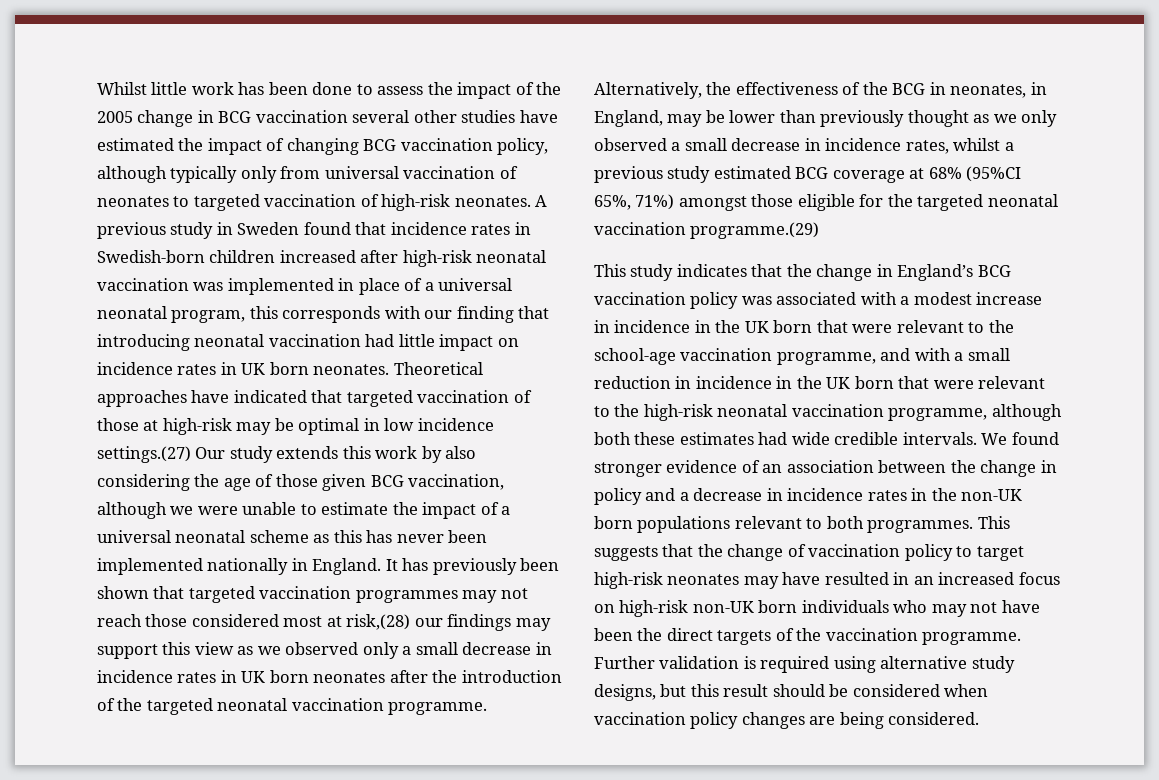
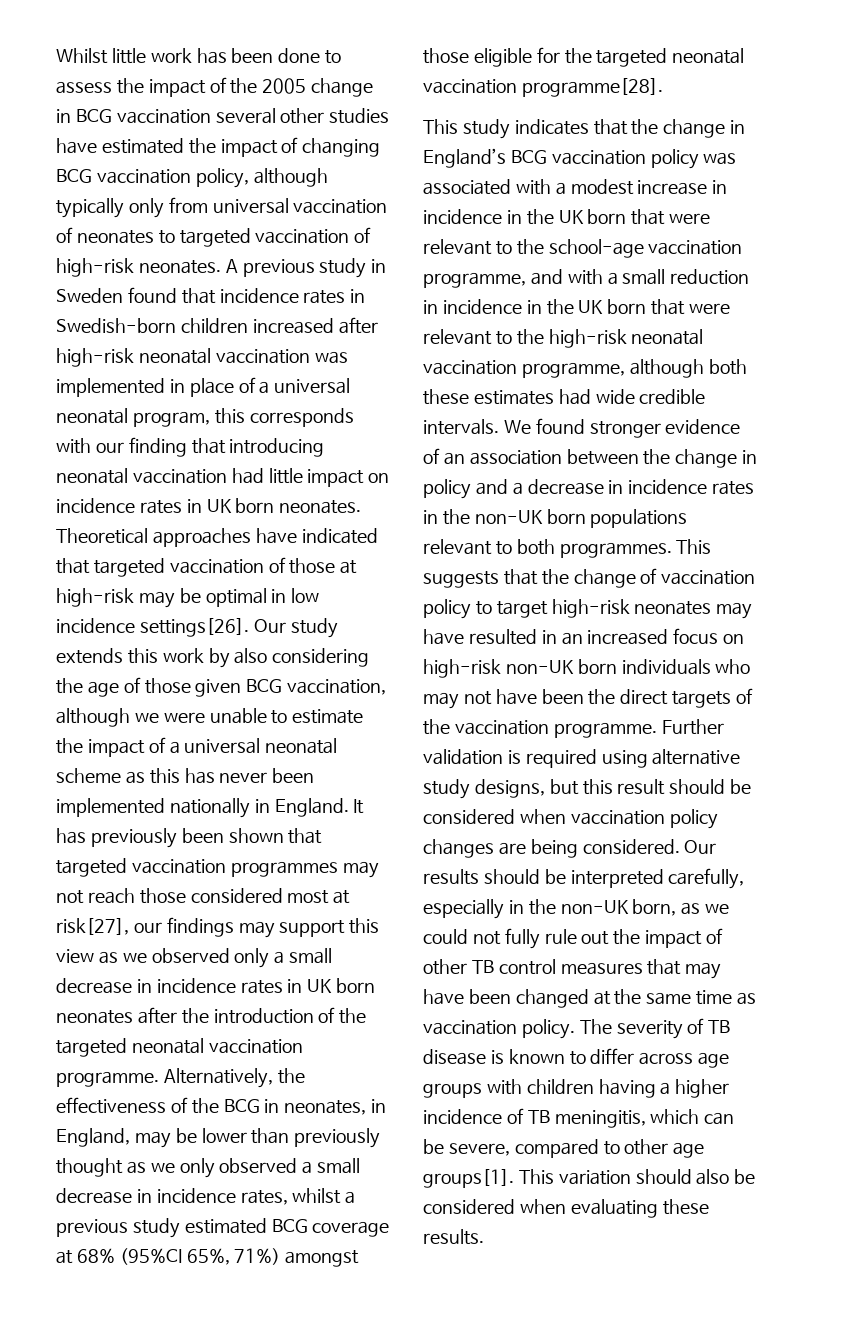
- Theoretical approaches have indicated that targeted vaccination of those at high-risk may be optimal in low incidence settings.(27) Our study extends this work by also considering the age of those given BCG vaccination, although we were unable to estimate the impact of a universal neonatal scheme as this has never been implemented nationally in England.
+ Theoretical approaches have indicated that targeted vaccination of those at high-risk may be optimal in low incidence settings[26]. Our study extends this work by also considering the age of those given BCG vaccination, although we were unable to estimate the impact of a universal neonatal scheme as this has never been implemented nationally in England.
- It has previously been shown that targeted vaccination programmes may not reach those considered most at risk,(28) our findings may support this view as we observed only a small decrease in incidence rates in UK born neonates after the introduction of the targeted neonatal vaccination programme.
+ It has previously been shown that targeted vaccination programmes may not reach those considered most at risk[27], our findings may support this view as we observed only a small decrease in incidence rates in UK born neonates after the introduction of the targeted neonatal vaccination programme.
- Alternatively, the effectiveness of the BCG in neonates, in England, may be lower than previously thought as we only observed a small decrease in incidence rates, whilst a previous study estimated BCG coverage at 68% (95%CI 65%, 71%) amongst those eligible for the targeted neonatal vaccination programme.(29)
+ Alternatively, the effectiveness of the BCG in neonates, in England, may be lower than previously thought as we only observed a small decrease in incidence rates, whilst a previous study estimated BCG coverage at 68% (95%CI 65%, 71%) amongst those eligible for the targeted neonatal vaccination programme[28].
+ Our results should be interpreted carefully, especially in the non-UK born, as we could not fully rule out the impact of other TB control measures that may have been changed at the same time as vaccination policy. The severity of TB disease is known to differ across age groups with children having a higher incidence of TB meningitis, which can be severe, compared to other age groups[1]. This variation should also be considered when evaluating these results.

